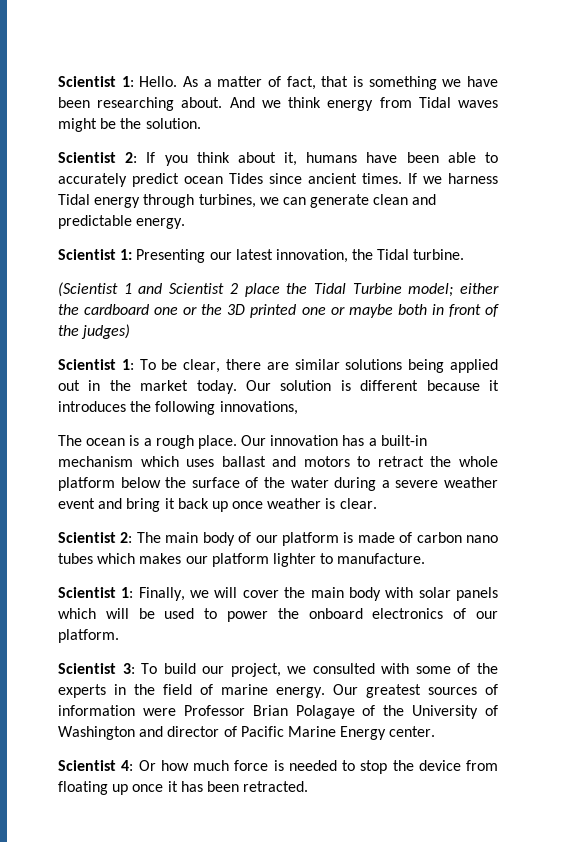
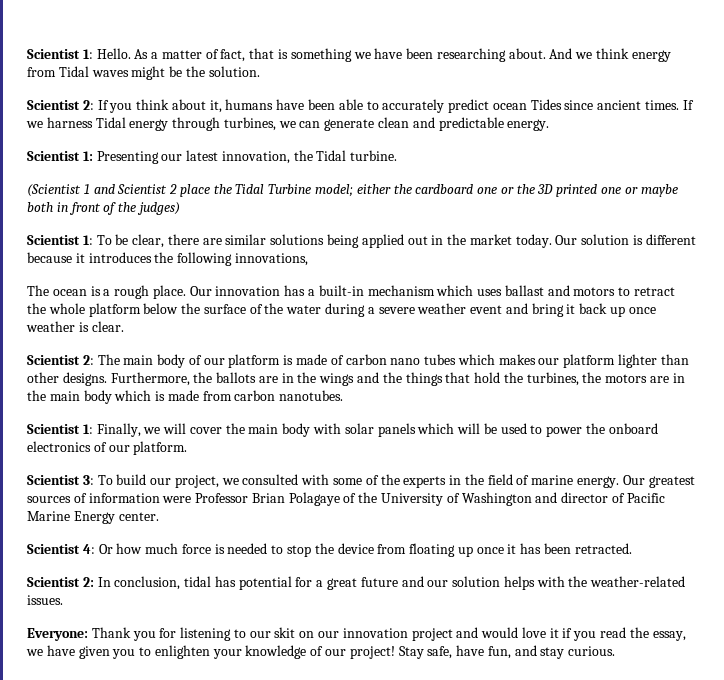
- Scientist 2: The main body of our platform is made of carbon nano tubes which makes our platform lighter to manufacture.
+ Scientist 2: The main body of our platform is made of carbon nano tubes which makes our platform lighter than other designs. Furthermore, the ballots are in the wings and the things that hold the turbines, the motors are in the main body which is made from carbon nanotubes.
+ Scientist 2: In conclusion, tidal has potential for a great future and our solution helps with the weather-related issues.
+ Everyone: Thank you for listening to our skit on our innovation project and would love it if you read the essay, we have given you to enlighten your knowledge of our project! Stay safe, have fun, and stay curious.

